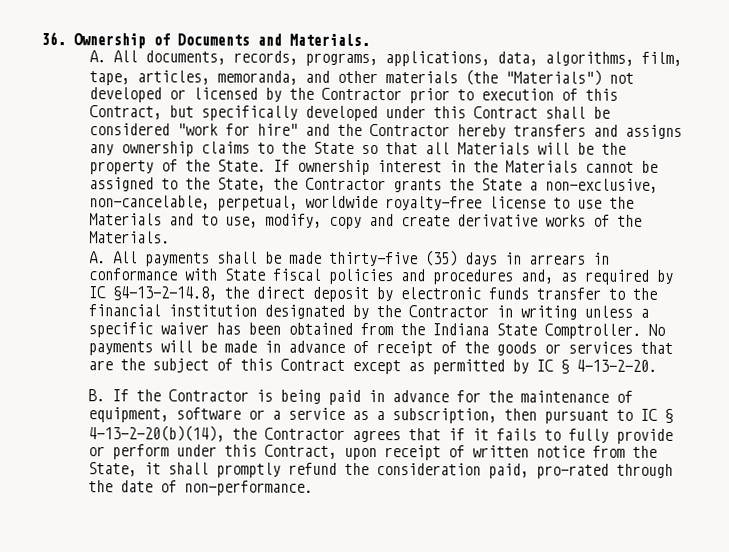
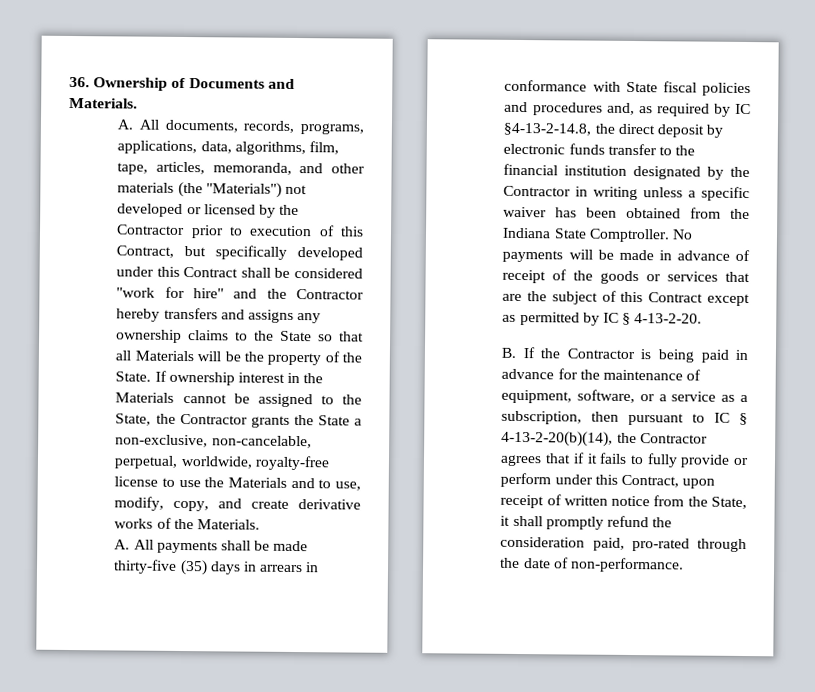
- If ownership interest in the Materials cannot be assigned to the State, the Contractor grants the State a non-exclusive, non-cancelable, perpetual, worldwide royalty-free license to use the Materials and to use, modify, copy and create derivative works of the Materials.
+ If ownership interest in the Materials cannot be assigned to the State, the Contractor grants the State a non-exclusive, non-cancelable, perpetual, worldwide, royalty-free license to use the Materials and to use, modify, copy, and create derivative works of the Materials.
- B. If the Contractor is being paid in advance for the maintenance of equipment, software or a service as a subscription, then pursuant to IC § 4-13-2-20(b)(14), the Contractor agrees that if it fails to fully provide or perform under this Contract, upon receipt of written notice from the State, it shall promptly refund the consideration paid, pro-rated through the date of non-performance.
+ B. If the Contractor is being paid in advance for the maintenance of equipment, software, or a service as a subscription, then pursuant to IC § 4-13-2-20(b)(14), the Contractor agrees that if it fails to fully provide or perform under this Contract, upon receipt of written notice from the State, it shall promptly refund the consideration paid, pro-rated through the date of non-performance.

